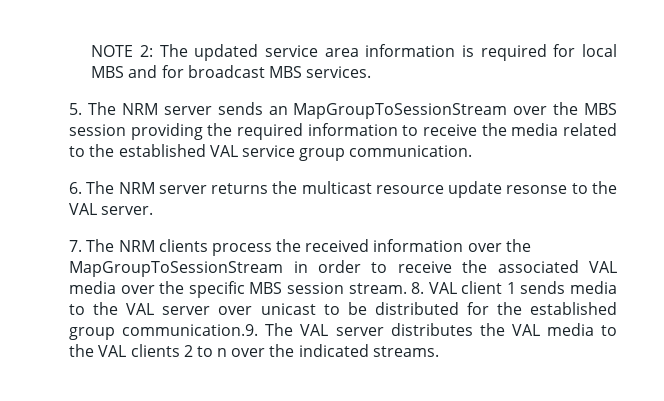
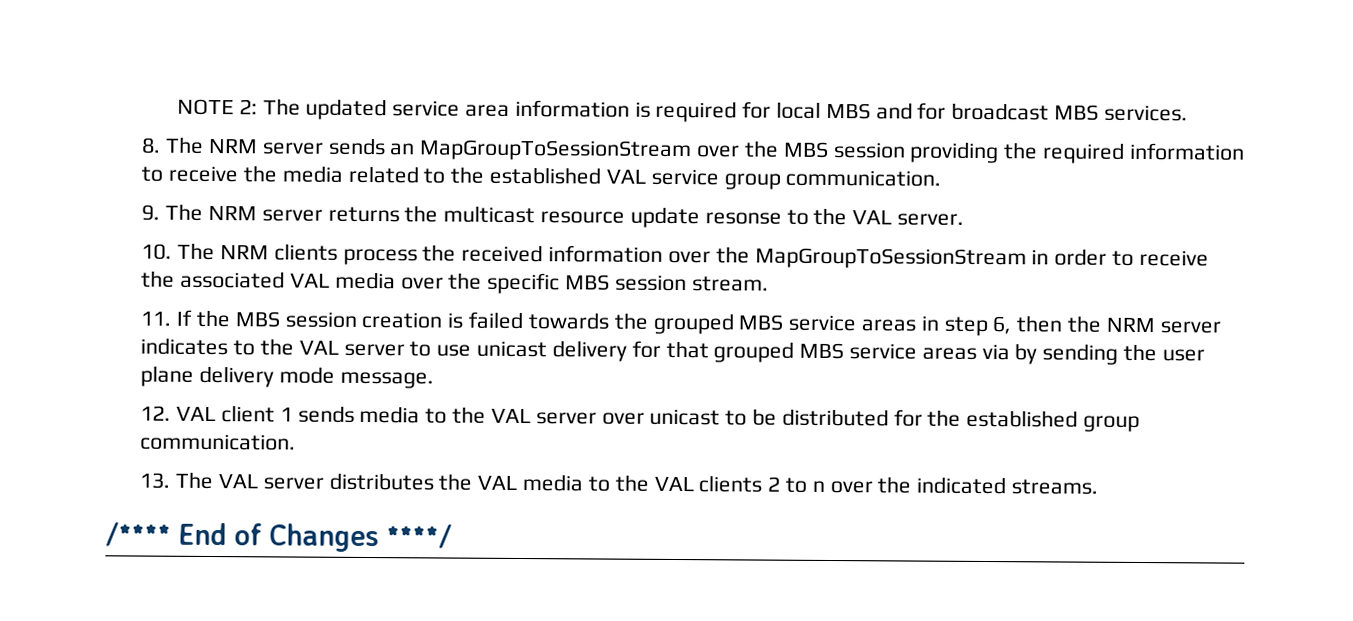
- 5. The NRM server sends an MapGroupToSessionStream over the MBS session providing the required information to receive the media related to the established VAL service group communication.
+ 8. The NRM server sends an MapGroupToSessionStream over the MBS session providing the required information to receive the media related to the established VAL service group communication.
- 6. The NRM server returns the multicast resource update resonse to the VAL server.
+ 9. The NRM server returns the multicast resource update resonse to the VAL server.
- 7. The NRM clients process the received information over the MapGroupToSessionStream in order to receive the associated VAL media over the specific MBS session stream. 8. VAL client 1 sends media to the VAL server over unicast to be distributed for the established group communication.9. The VAL server distributes the VAL media to the VAL clients 2 to n over the indicated streams.
+ 10. The NRM clients process the received information over the MapGroupToSessionStream in order to receive the associated VAL media over the specific MBS session stream.
+ 11. If the MBS session creation is failed towards the grouped MBS service areas in step 6, then the NRM server indicates to the VAL server to use unicast delivery for that grouped MBS service areas via by sending the user plane delivery mode message.
+ 12. VAL client 1 sends media to the VAL server over unicast to be distributed for the established group communication.
+ 13. The VAL server distributes the VAL media to the VAL clients 2 to n over the indicated streams.
+ /**** End of Changes ****/

